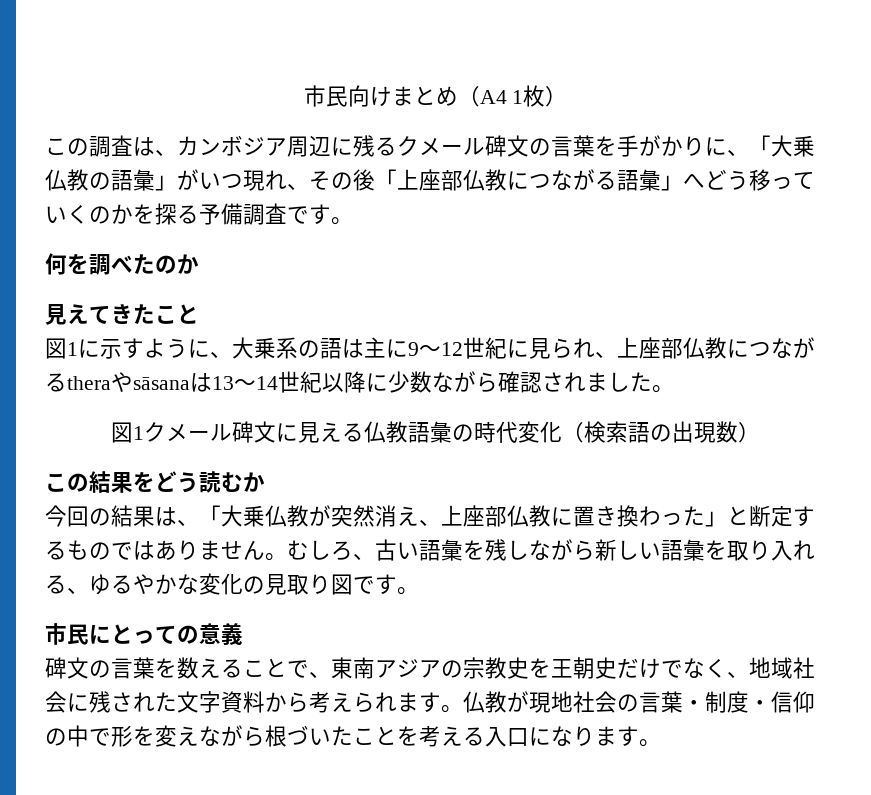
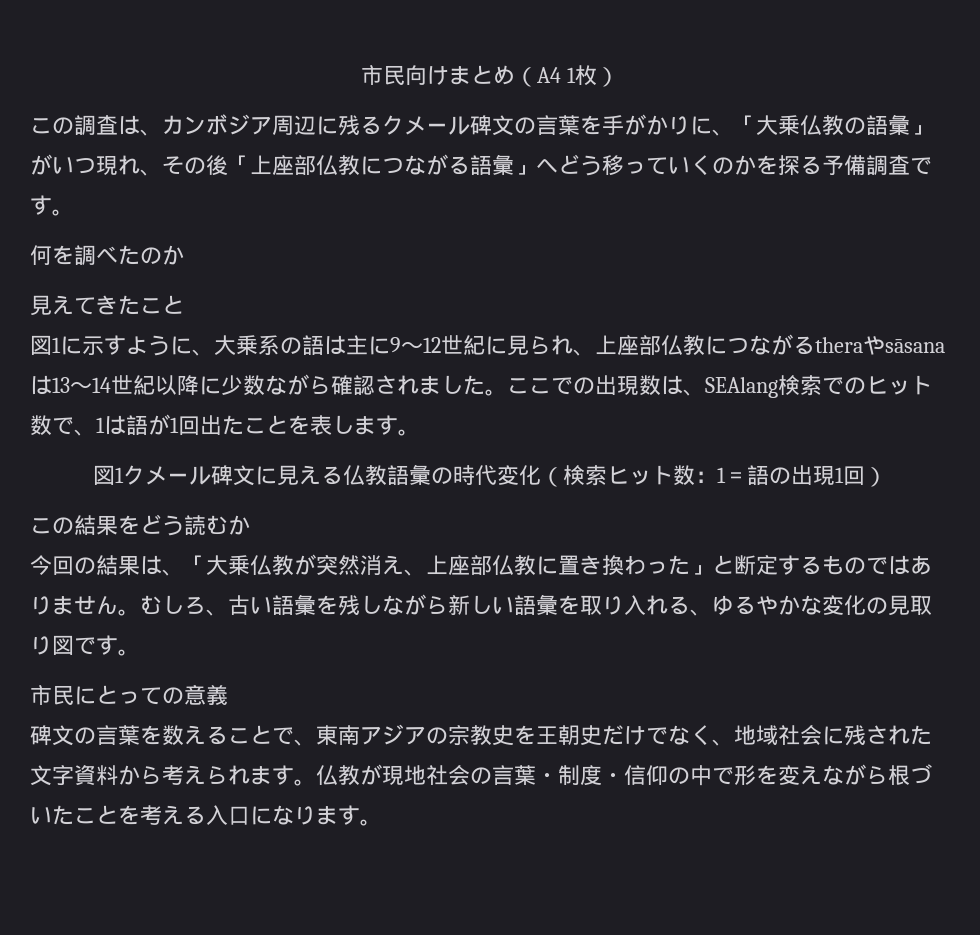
+ ここでの出現数は、SEAlang検索でのヒット数で、1は語が1回出たことを表します。
- 図1クメール碑文に見える仏教語彙の時代変化（検索語の出現数）
+ 図1クメール碑文に見える仏教語彙の時代変化（検索ヒット数：1＝語の出現1回）

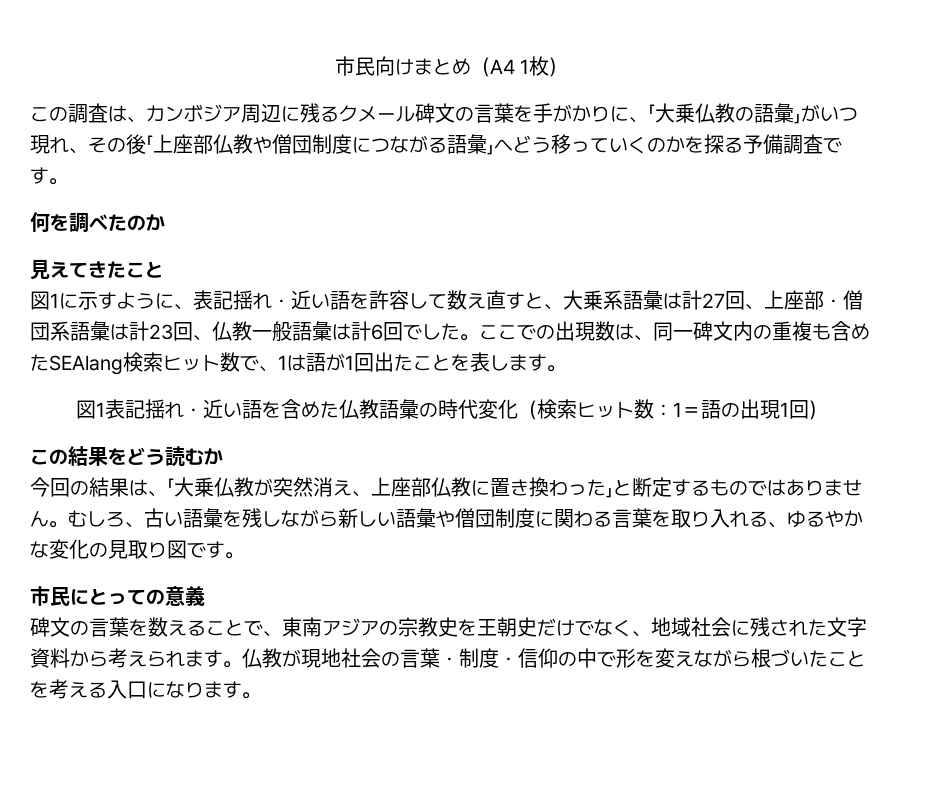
- この調査は、カンボジア周辺に残るクメール碑文の言葉を手がかりに、「大乗仏教の語彙」がいつ現れ、その後「上座部仏教につながる語彙」へどう移っていくのかを探る予備調査です。
+ この調査は、カンボジア周辺に残るクメール碑文の言葉を手がかりに、「大乗仏教の語彙」がいつ現れ、その後「上座部仏教や僧団制度につながる語彙」へどう移っていくのかを探る予備調査です。
- 図1に示すように、大乗系の語は主に9〜12世紀に見られ、上座部仏教につながるtheraやsāsanaは13〜14世紀以降に少数ながら確認されました。
+ 図1に示すように、表記揺れ・近い語を許容して数え直すと、大乗系語彙は計27回、上座部・僧団系語彙は計23回、仏教一般語彙は計6回でした。
- ここでの出現数は、SEAlang検索でのヒット数で、1は語が1回出たことを表します。
+ ここでの出現数は、同一碑文内の重複も含めたSEAlang検索ヒット数で、1は語が1回出たことを表します。
- 図1クメール碑文に見える仏教語彙の時代変化（検索ヒット数：1＝語の出現1回）
+ 図1表記揺れ・近い語を含めた仏教語彙の時代変化（検索ヒット数：1＝語の出現1回）
- むしろ、古い語彙を残しながら新しい語彙を取り入れる、ゆるやかな変化の見取り図です。
+ むしろ、古い語彙を残しながら新しい語彙や僧団制度に関わる言葉を取り入れる、ゆるやかな変化の見取り図です。

